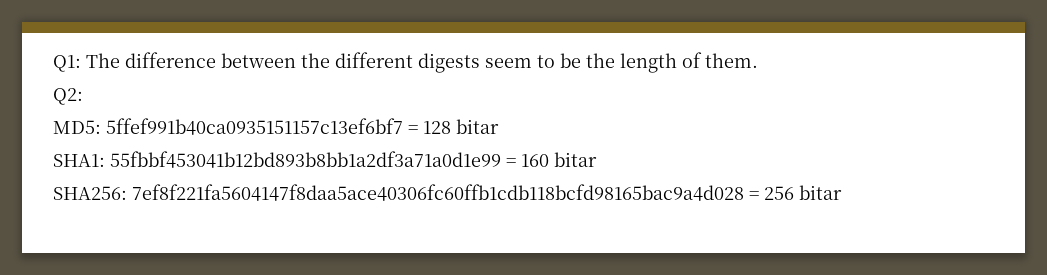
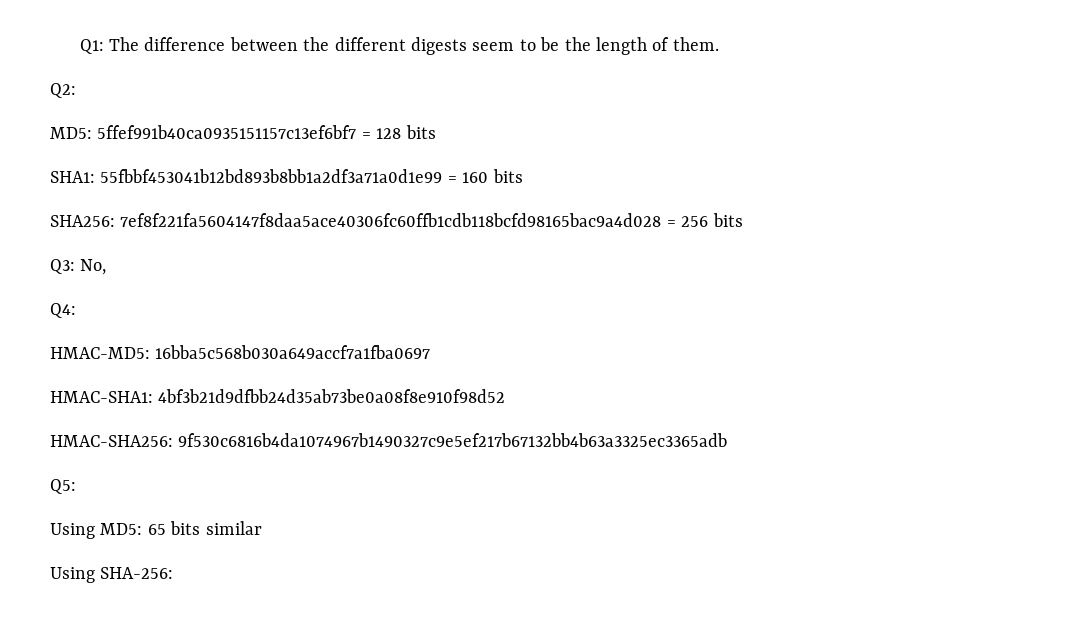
- MD5: 5ffef991b40ca0935151157c13ef6bf7 = 128 bitar
+ MD5: 5ffef991b40ca0935151157c13ef6bf7 = 128 bits
- SHA1: 55fbbf453041b12bd893b8bb1a2df3a71a0d1e99 = 160 bitar
+ SHA1: 55fbbf453041b12bd893b8bb1a2df3a71a0d1e99 = 160 bits
- SHA256: 7ef8f221fa5604147f8daa5ace40306fc60ffb1cdb118bcfd98165bac9a4d028 = 256 bitar
+ SHA256: 7ef8f221fa5604147f8daa5ace40306fc60ffb1cdb118bcfd98165bac9a4d028 = 256 bits
+ Q3: No,
+ Q4:
+ HMAC-MD5: 16bba5c568b030a649accf7a1fba0697
+ HMAC-SHA1: 4bf3b21d9dfbb24d35ab73be0a08f8e910f98d52
+ HMAC-SHA256: 9f530c6816b4da1074967b1490327c9e5ef217b67132bb4b63a3325ec3365adb
+ Q5:
+ Using MD5: 65 bits similar
+ Using SHA-256:

